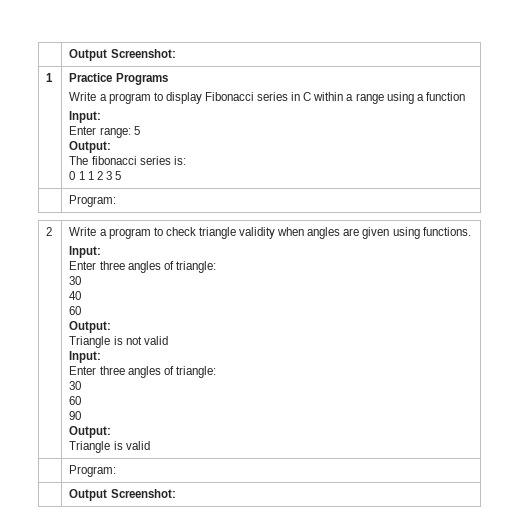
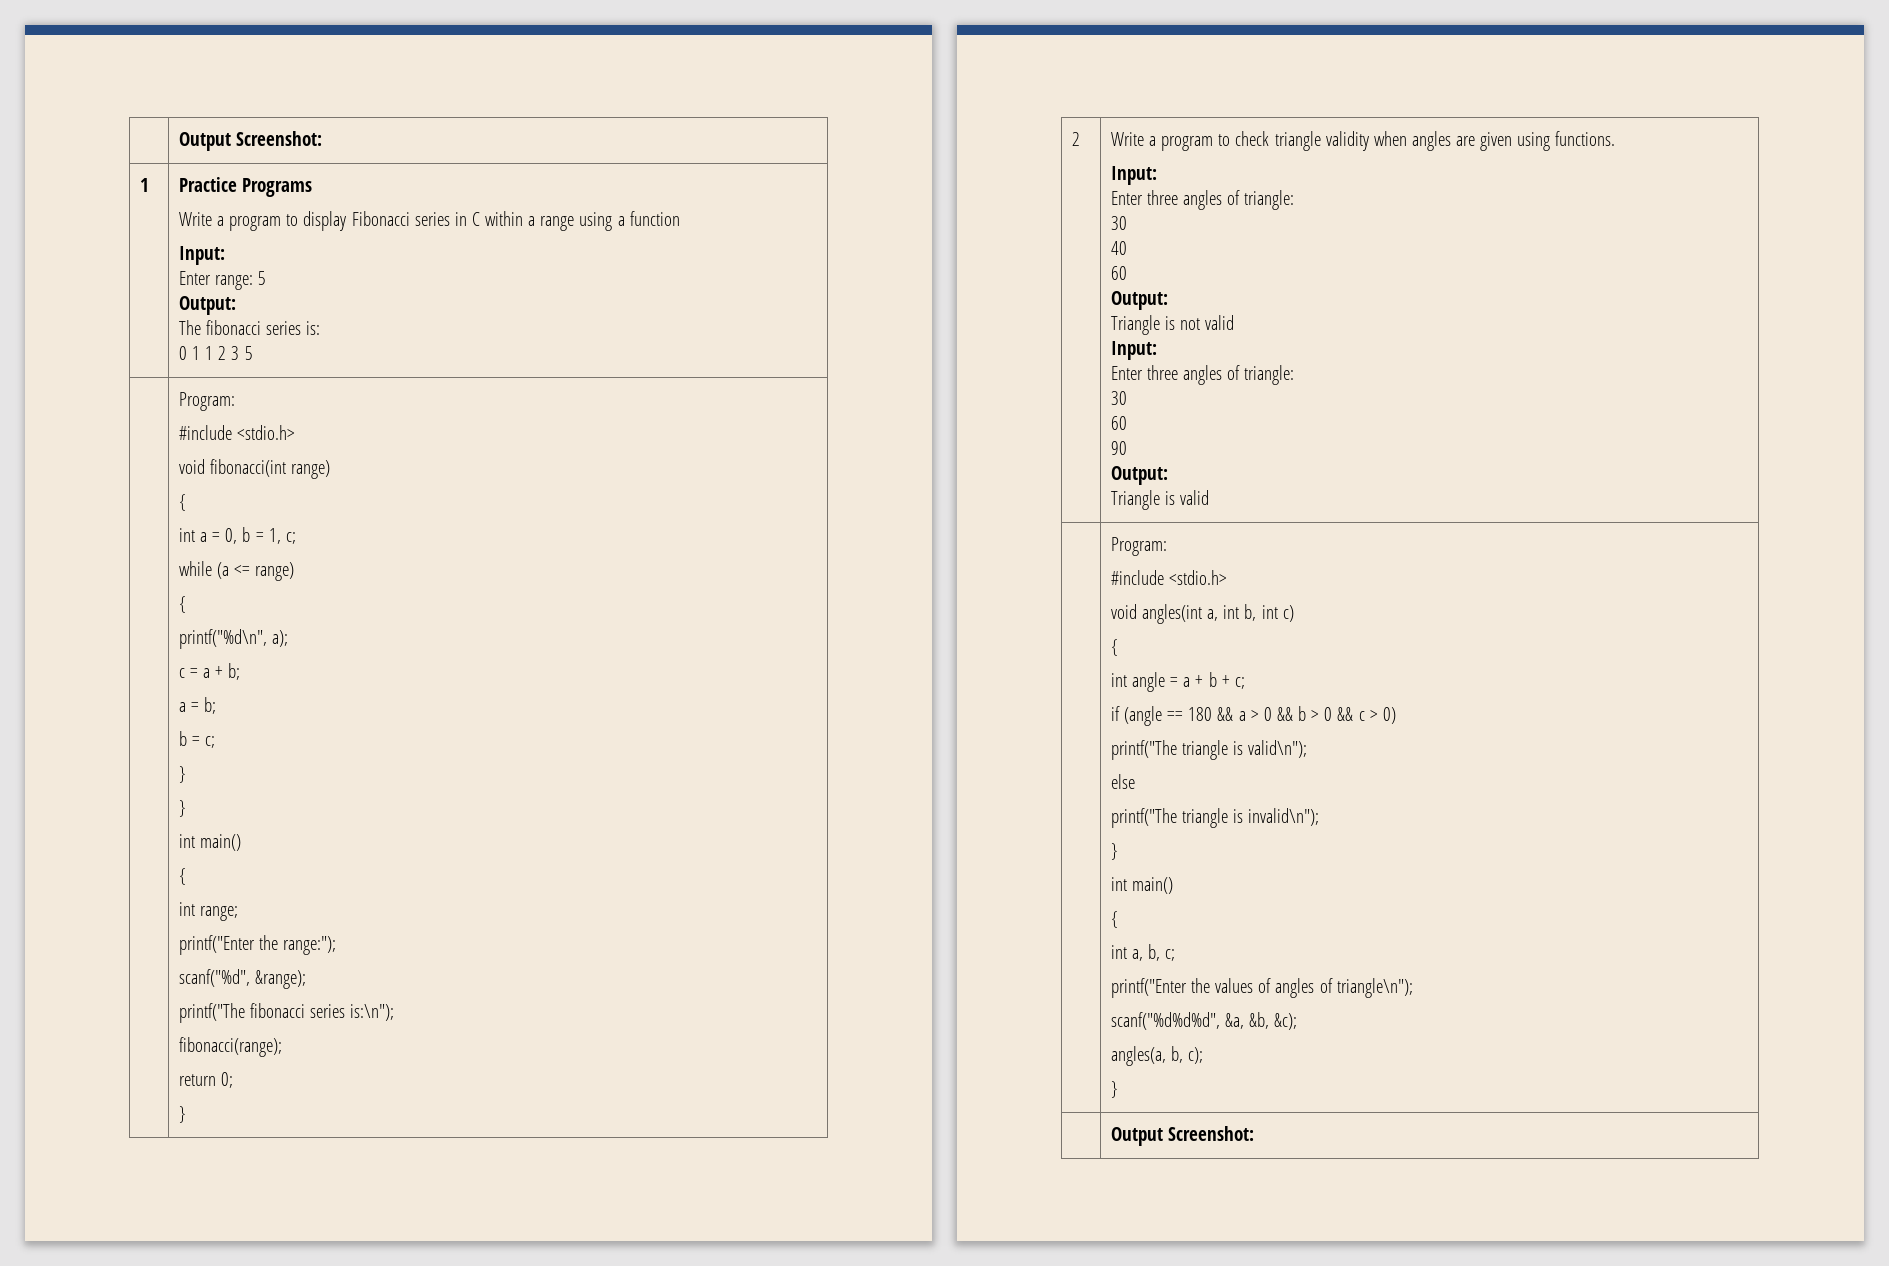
  1 | Practice Programs
  Write a program to display Fibonacci series in C within a range using a function
  Input:
  Enter range: 5
  Output:
  The fibonacci series is:
  0 1 1 2 3 5
  | Program:
+ #include <stdio.h>
+ void fibonacci(int range)
+ {
+ int a = 0, b = 1, c;
+ while (a <= range)
+ {
+ printf("%d\n", a);
+ c = a + b;
+ a = b;
+ b = c;
+ }
+ }
+ int main()
+ {
+ int range;
+ printf("Enter the range:");
+ scanf("%d", &range);
+ printf("The fibonacci series is:\n");
+ fibonacci(range);
+ return 0;
+ }
  Triangle is valid
  | Program:
+ #include <stdio.h>
+ void angles(int a, int b, int c)
+ {
+ int angle = a + b + c;
+ if (angle == 180 && a > 0 && b > 0 && c > 0)
+ printf("The triangle is valid\n");
+ else
+ printf("The triangle is invalid\n");
+ }
+ int main()
+ {
+ int a, b, c;
+ printf("Enter the values of angles of triangle\n");
+ scanf("%d%d%d", &a, &b, &c);
+ angles(a, b, c);
+ }

